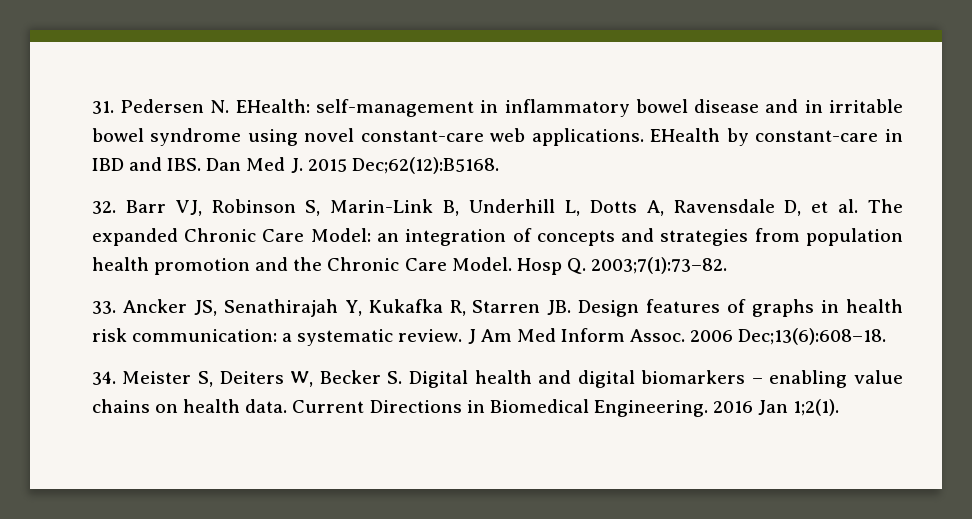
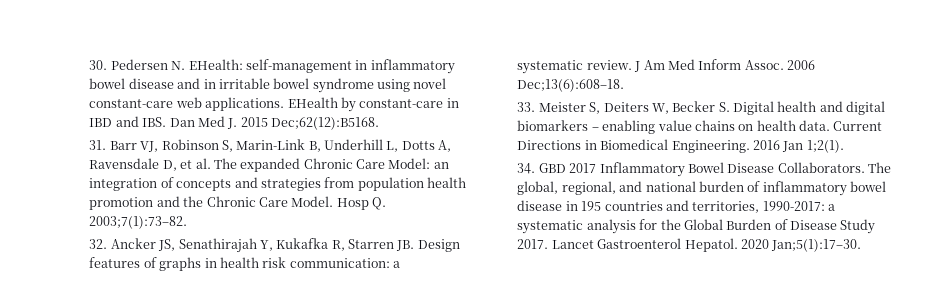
- 31. Pedersen N. EHealth: self-management in inflammatory bowel disease and in irritable bowel syndrome using novel constant-care web applications.
+ 30. Pedersen N. EHealth: self-management in inflammatory bowel disease and in irritable bowel syndrome using novel constant-care web applications.
- 32. Barr VJ, Robinson S, Marin-Link B, Underhill L, Dotts A, Ravensdale D, et al. The expanded Chronic Care Model: an integration of concepts and strategies from population health promotion and the Chronic Care Model.
+ 31. Barr VJ, Robinson S, Marin-Link B, Underhill L, Dotts A, Ravensdale D, et al. The expanded Chronic Care Model: an integration of concepts and strategies from population health promotion and the Chronic Care Model.
- 33. Ancker JS, Senathirajah Y, Kukafka R, Starren JB. Design features of graphs in health risk communication: a systematic review.
+ 32. Ancker JS, Senathirajah Y, Kukafka R, Starren JB. Design features of graphs in health risk communication: a systematic review.
- 34. Meister S, Deiters W, Becker S. Digital health and digital biomarkers – enabling value chains on health data.
+ 33. Meister S, Deiters W, Becker S. Digital health and digital biomarkers – enabling value chains on health data.
+ 34. GBD 2017 Inflammatory Bowel Disease Collaborators. The global, regional, and national burden of inflammatory bowel disease in 195 countries and territories, 1990-2017: a systematic analysis for the Global Burden of Disease Study 2017. Lancet Gastroenterol Hepatol. 2020 Jan;5(1):17–30.

